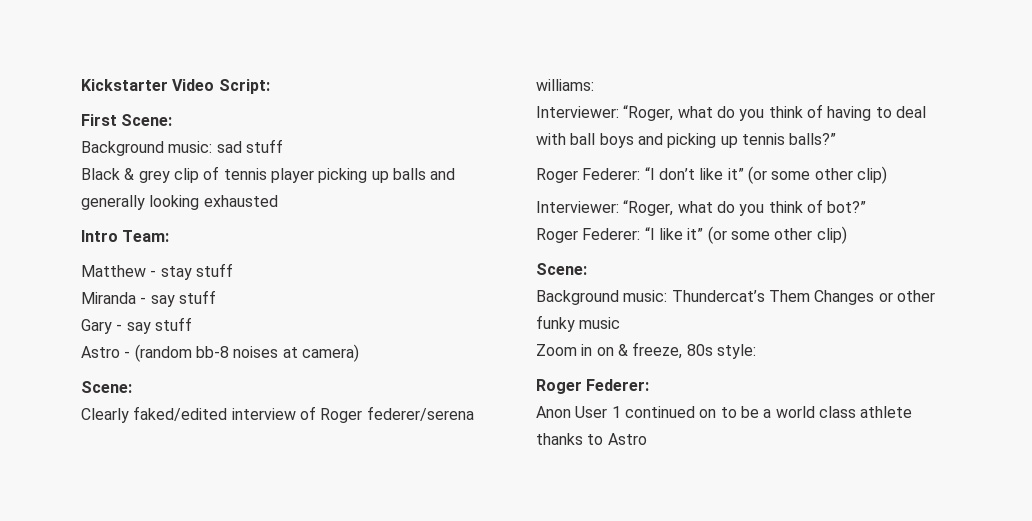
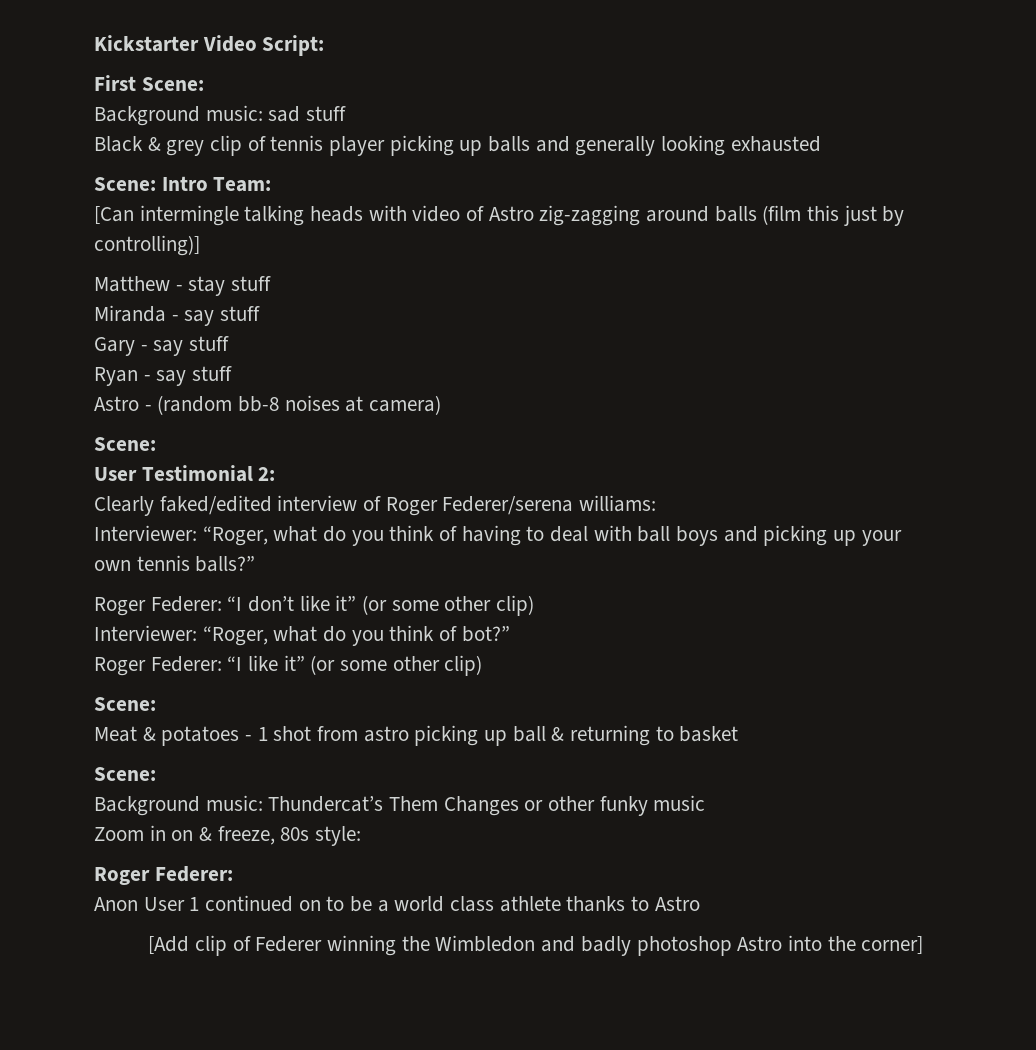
- Intro Team:
+ Scene: Intro Team:
+ [Can intermingle talking heads with video of Astro zig-zagging around balls (film this just by controlling)]
+ Ryan - say stuff
+ User Testimonial 2:
- Clearly faked/edited interview of Roger federer/serena williams:
+ Clearly faked/edited interview of Roger Federer/serena williams:
- Interviewer: “Roger, what do you think of having to deal with ball boys and picking up tennis balls?”
+ Interviewer: “Roger, what do you think of having to deal with ball boys and picking up your own tennis balls?”
+ Meat & potatoes - 1 shot from astro picking up ball & returning to basket
+ Scene:
+ [Add clip of Federer winning the Wimbledon and badly photoshop Astro into the corner]

